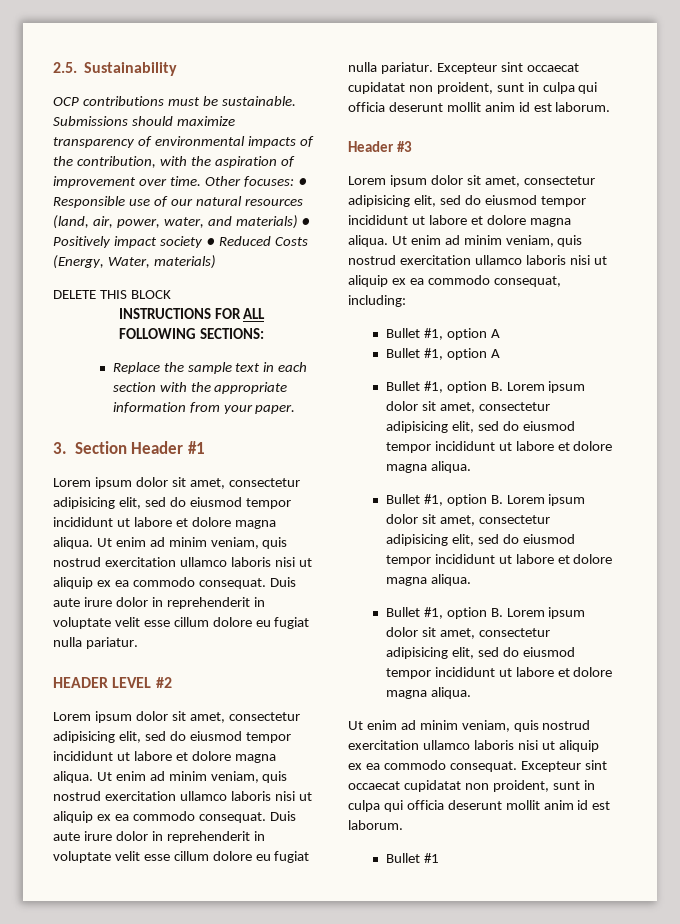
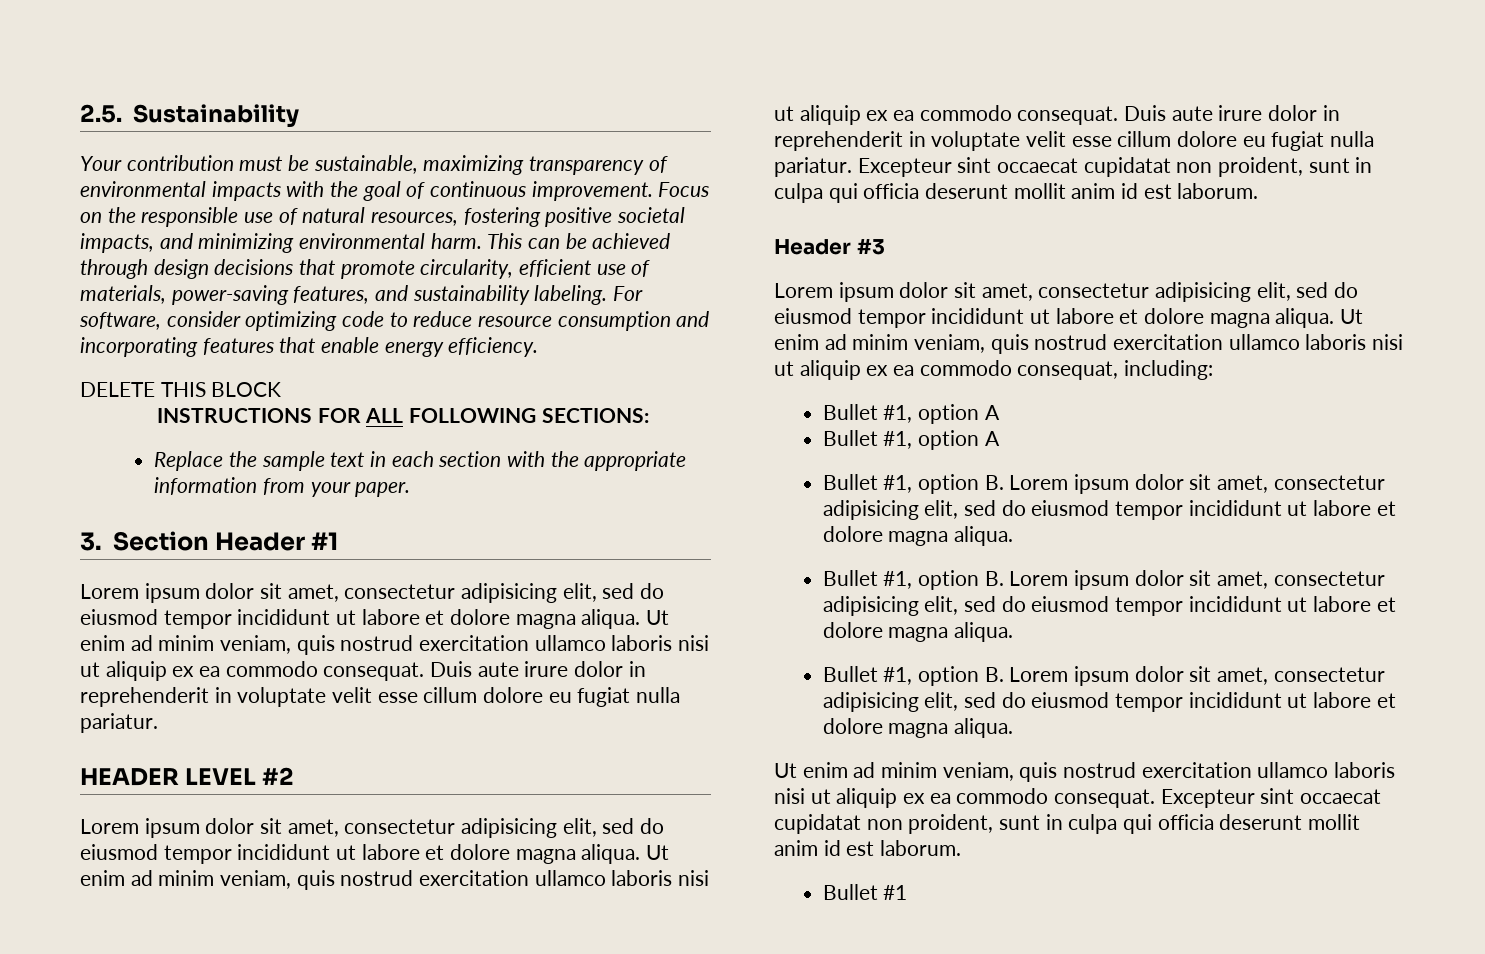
- OCP contributions must be sustainable. Submissions should maximize transparency of environmental impacts of the contribution, with the aspiration of improvement over time. Other focuses: ● Responsible use of our natural resources (land, air, power, water, and materials) ● Positively impact society ● Reduced Costs (Energy, Water, materials)
+ Your contribution must be sustainable, maximizing transparency of environmental impacts with the goal of continuous improvement. Focus on the responsible use of natural resources, fostering positive societal impacts, and minimizing environmental harm. This can be achieved through design decisions that promote circularity, efficient use of materials, power-saving features, and sustainability labeling. For software, consider optimizing code to reduce resource consumption and incorporating features that enable energy efficiency.

